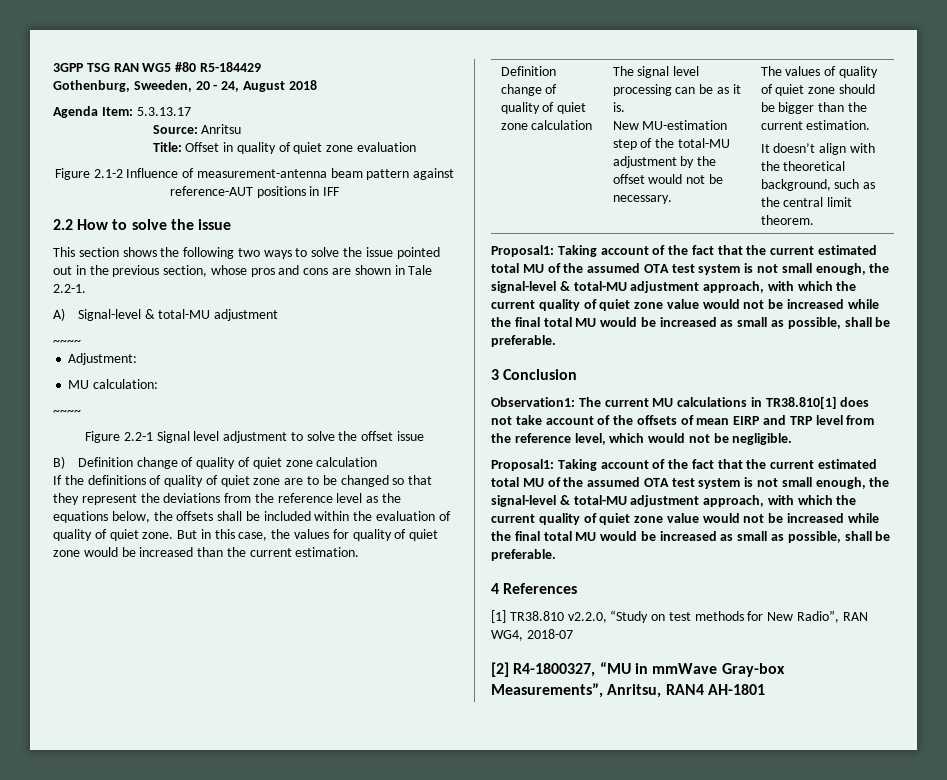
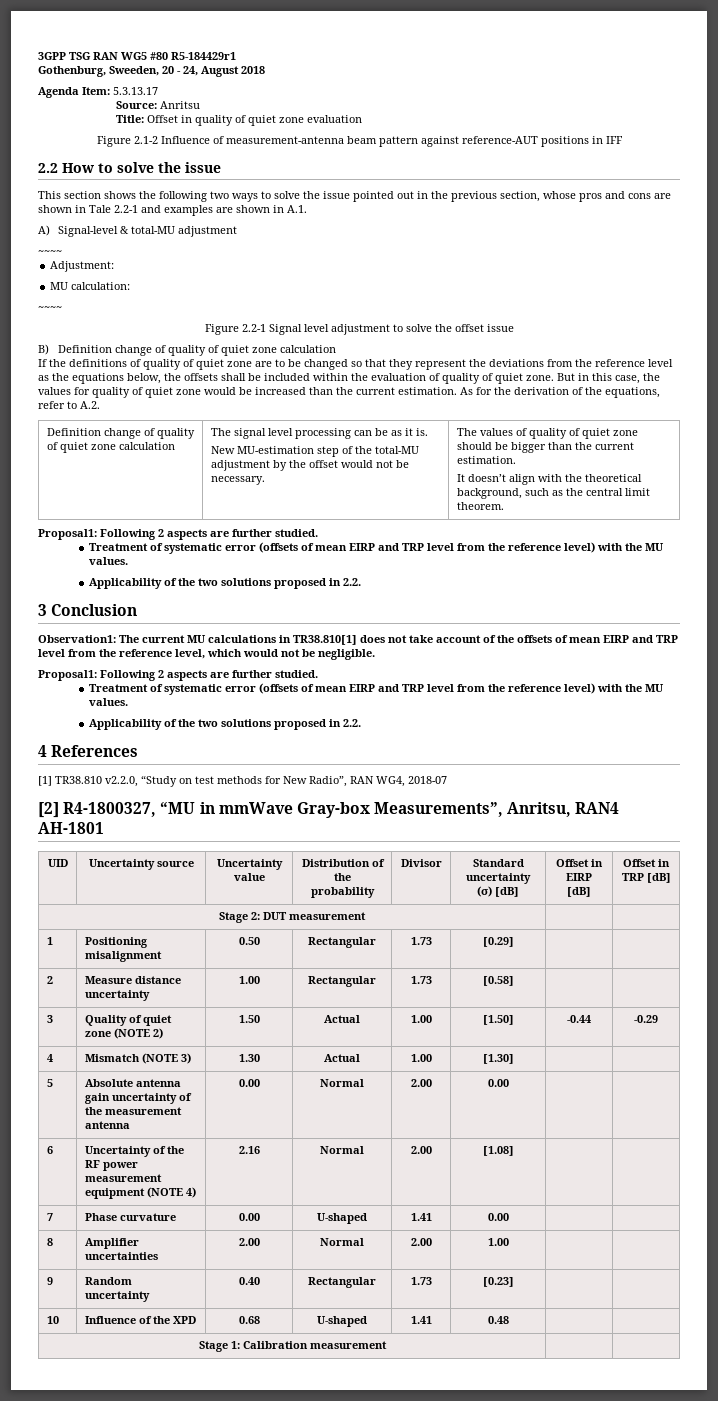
- 3GPP TSG RAN WG5 #80 R5-184429
+ 3GPP TSG RAN WG5 #80 R5-184429r1
- This section shows the following two ways to solve the issue pointed out in the previous section, whose pros and cons are shown in Tale 2.2-1.
+ This section shows the following two ways to solve the issue pointed out in the previous section, whose pros and cons are shown in Tale 2.2-1 and examples are shown in A.1.
+ As for the derivation of the equations, refer to A.2.
  It doesn’t align with the theoretical background, such as the central limit theorem.
- Proposal1: Taking account of the fact that the current estimated total MU of the assumed OTA test system is not small enough, the signal-level & total-MU adjustment approach, with which the current quality of quiet zone value would not be increased while the final total MU would be increased as small as possible, shall be preferable.
+ Proposal1: Following 2 aspects are further studied.
+ Treatment of systematic error (offsets of mean EIRP and TRP level from the reference level) with the MU values.
+ Applicability of the two solutions proposed in 2.2.
  Observation1: The current MU calculations in TR38.810[1] does not take account of the offsets of mean EIRP and TRP level from the reference level, which would not be negligible.
- Proposal1: Taking account of the fact that the current estimated total MU of the assumed OTA test system is not small enough, the signal-level & total-MU adjustment approach, with which the current quality of quiet zone value would not be increased while the final total MU would be increased as small as possible, shall be preferable.
+ Proposal1: Following 2 aspects are further studied.
+ Treatment of systematic error (offsets of mean EIRP and TRP level from the reference level) with the MU values.
+ Applicability of the two solutions proposed in 2.2.
+ UID | Uncertainty source | Uncertainty value | Distribution of the probability | Divisor | Standard uncertainty (σ) [dB] | Offset in EIRP [dB] | Offset in TRP [dB]
+ Stage 2: DUT measurement | |
+ 1 | Positioning misalignment | 0.50 | Rectangular | 1.73 | [0.29] | |
+ 2 | Measure distance uncertainty | 1.00 | Rectangular | 1.73 | [0.58] | |
+ 3 | Quality of quiet zone (NOTE 2) | 1.50 | Actual | 1.00 | [1.50] | -0.44 | -0.29
+ 4 | Mismatch (NOTE 3) | 1.30 | Actual | 1.00 | [1.30] | |
+ 5 | Absolute antenna gain uncertainty of the measurement antenna | 0.00 | Normal | 2.00 | 0.00 | |
+ 6 | Uncertainty of the RF power measurement equipment (NOTE 4) | 2.16 | Normal | 2.00 | [1.08] | |
+ 7 | Phase curvature | 0.00 | U-shaped | 1.41 | 0.00 | |
+ 8 | Amplifier uncertainties | 2.00 | Normal | 2.00 | 1.00 | |
+ 9 | Random uncertainty | 0.40 | Rectangular | 1.73 | [0.23] | |
+ 10 | Influence of the XPD | 0.68 | U-shaped | 1.41 | 0.48 | |
+ Stage 1: Calibration measurement | |

